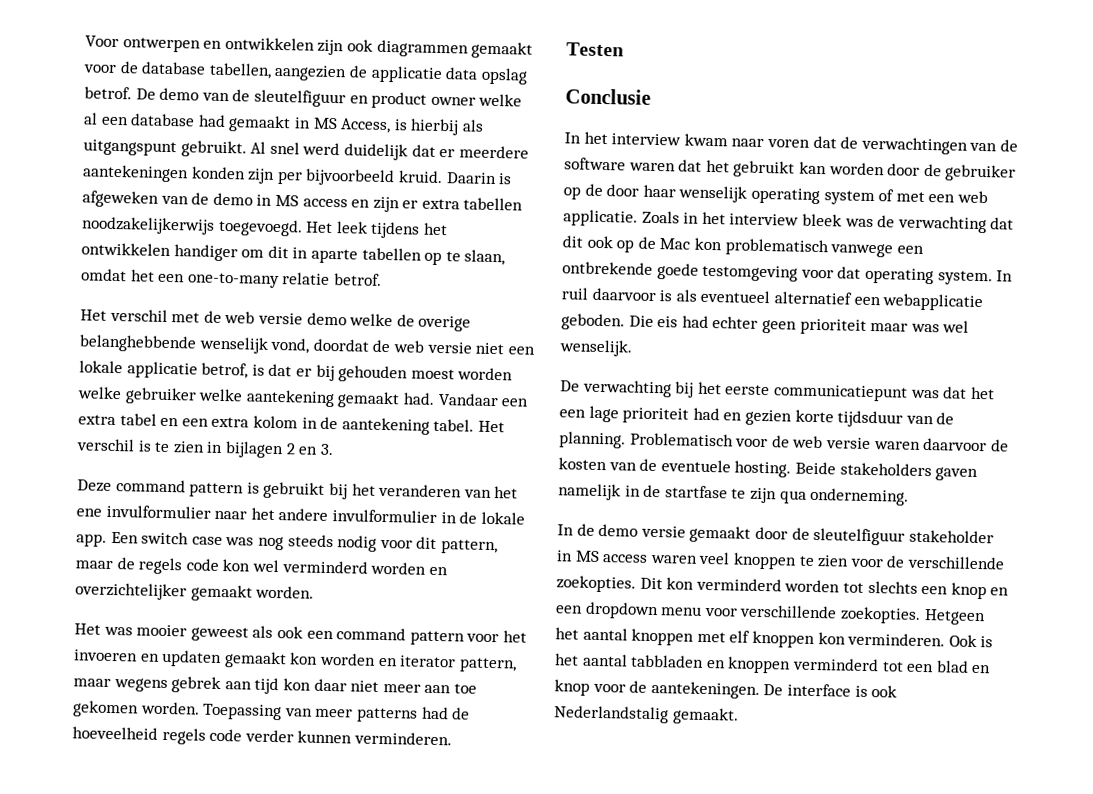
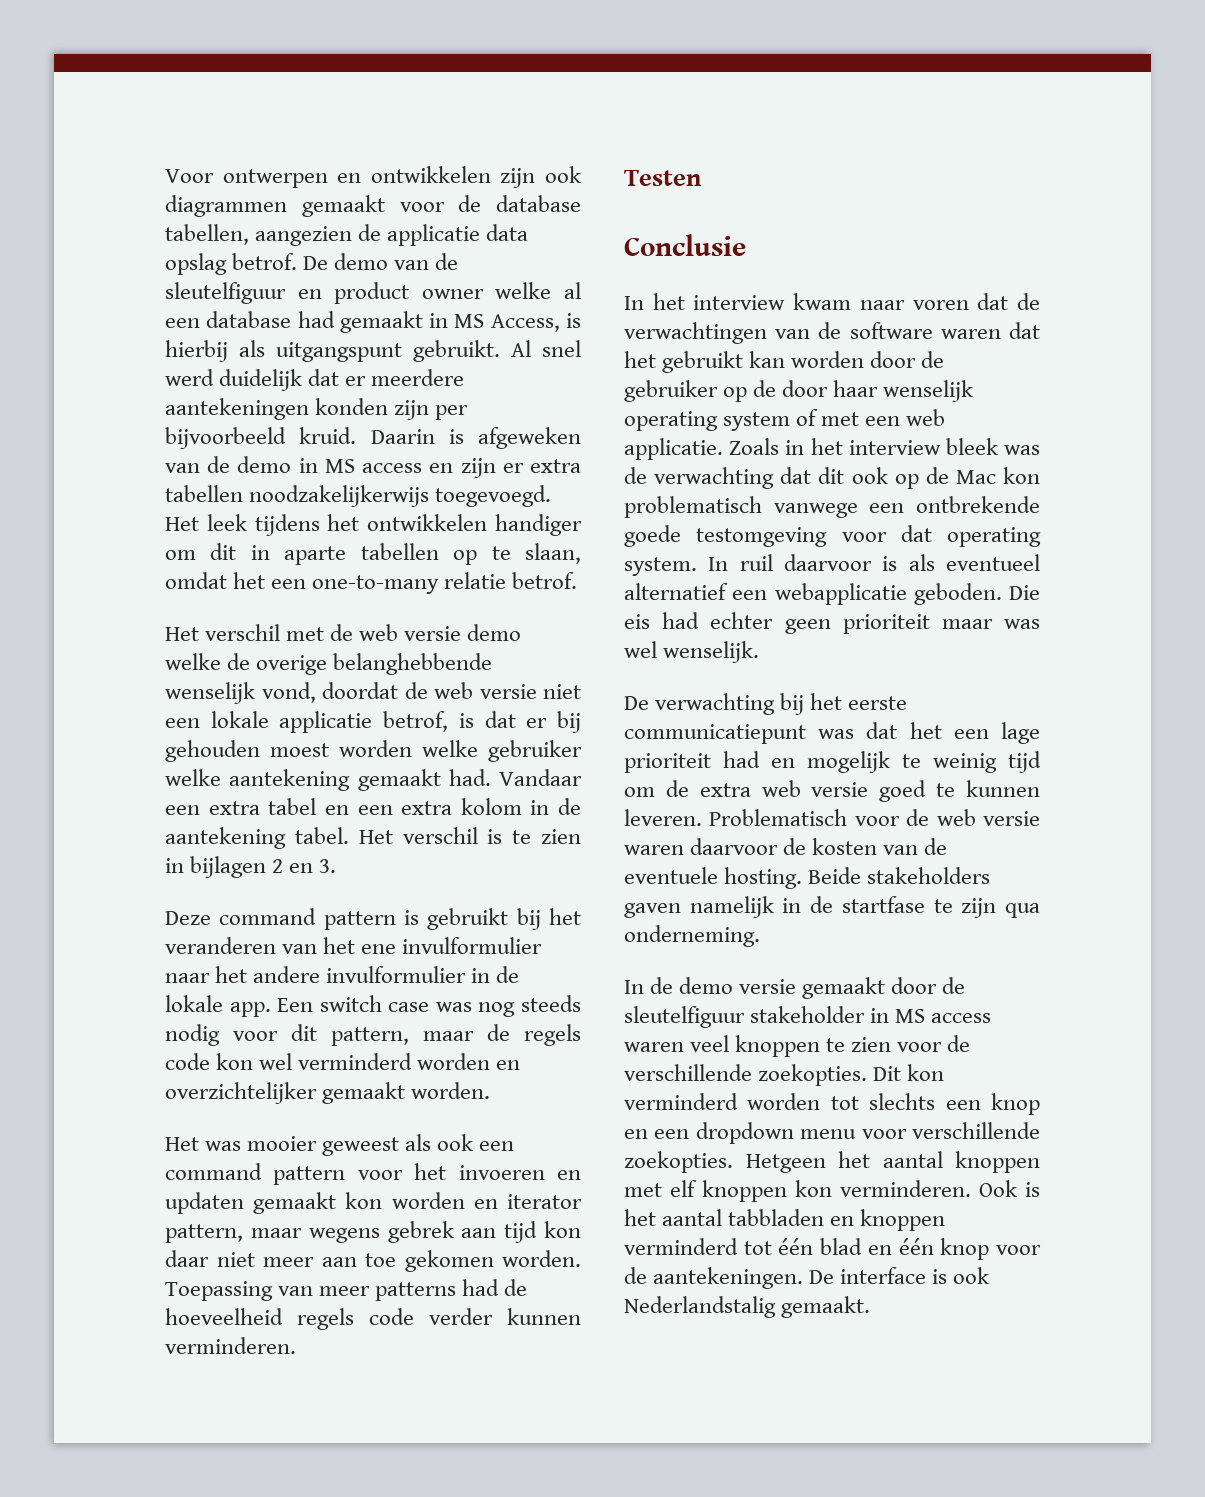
- De verwachting bij het eerste communicatiepunt was dat het een lage prioriteit had en gezien korte tijdsduur van de planning.
+ De verwachting bij het eerste communicatiepunt was dat het een lage prioriteit had en mogelijk te weinig tijd om de extra web versie goed te kunnen leveren.
- Ook is het aantal tabbladen en knoppen verminderd tot een blad en knop voor de aantekeningen.
+ Ook is het aantal tabbladen en knoppen verminderd tot één blad en één knop voor de aantekeningen.

